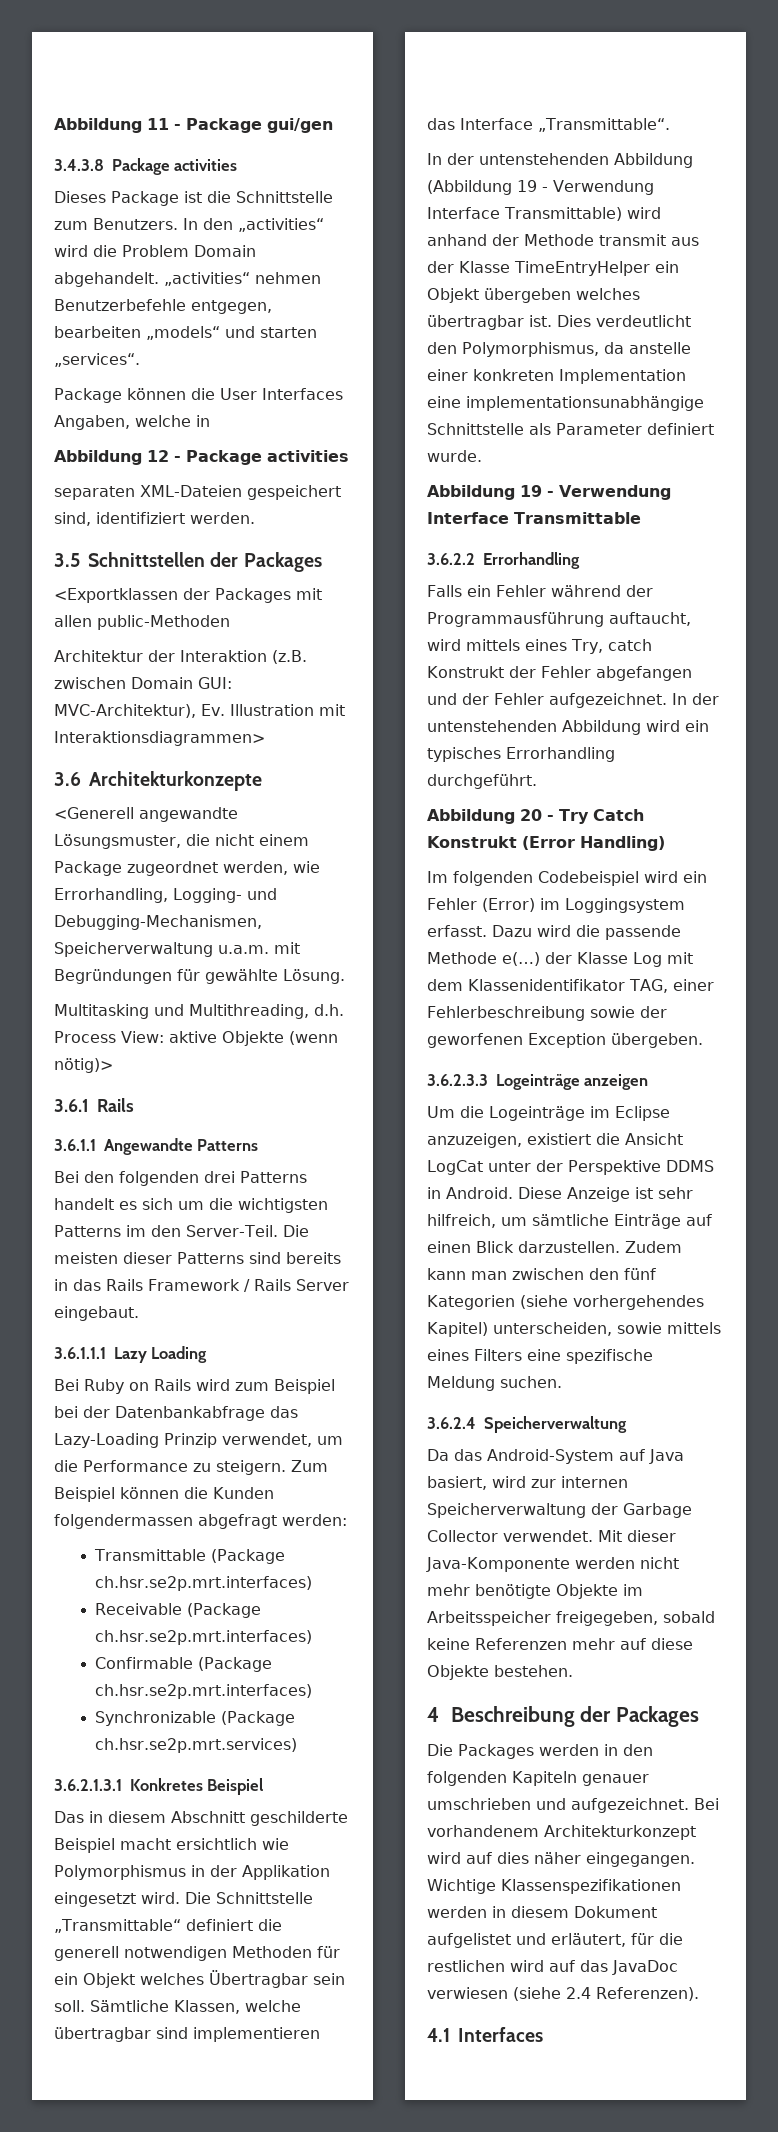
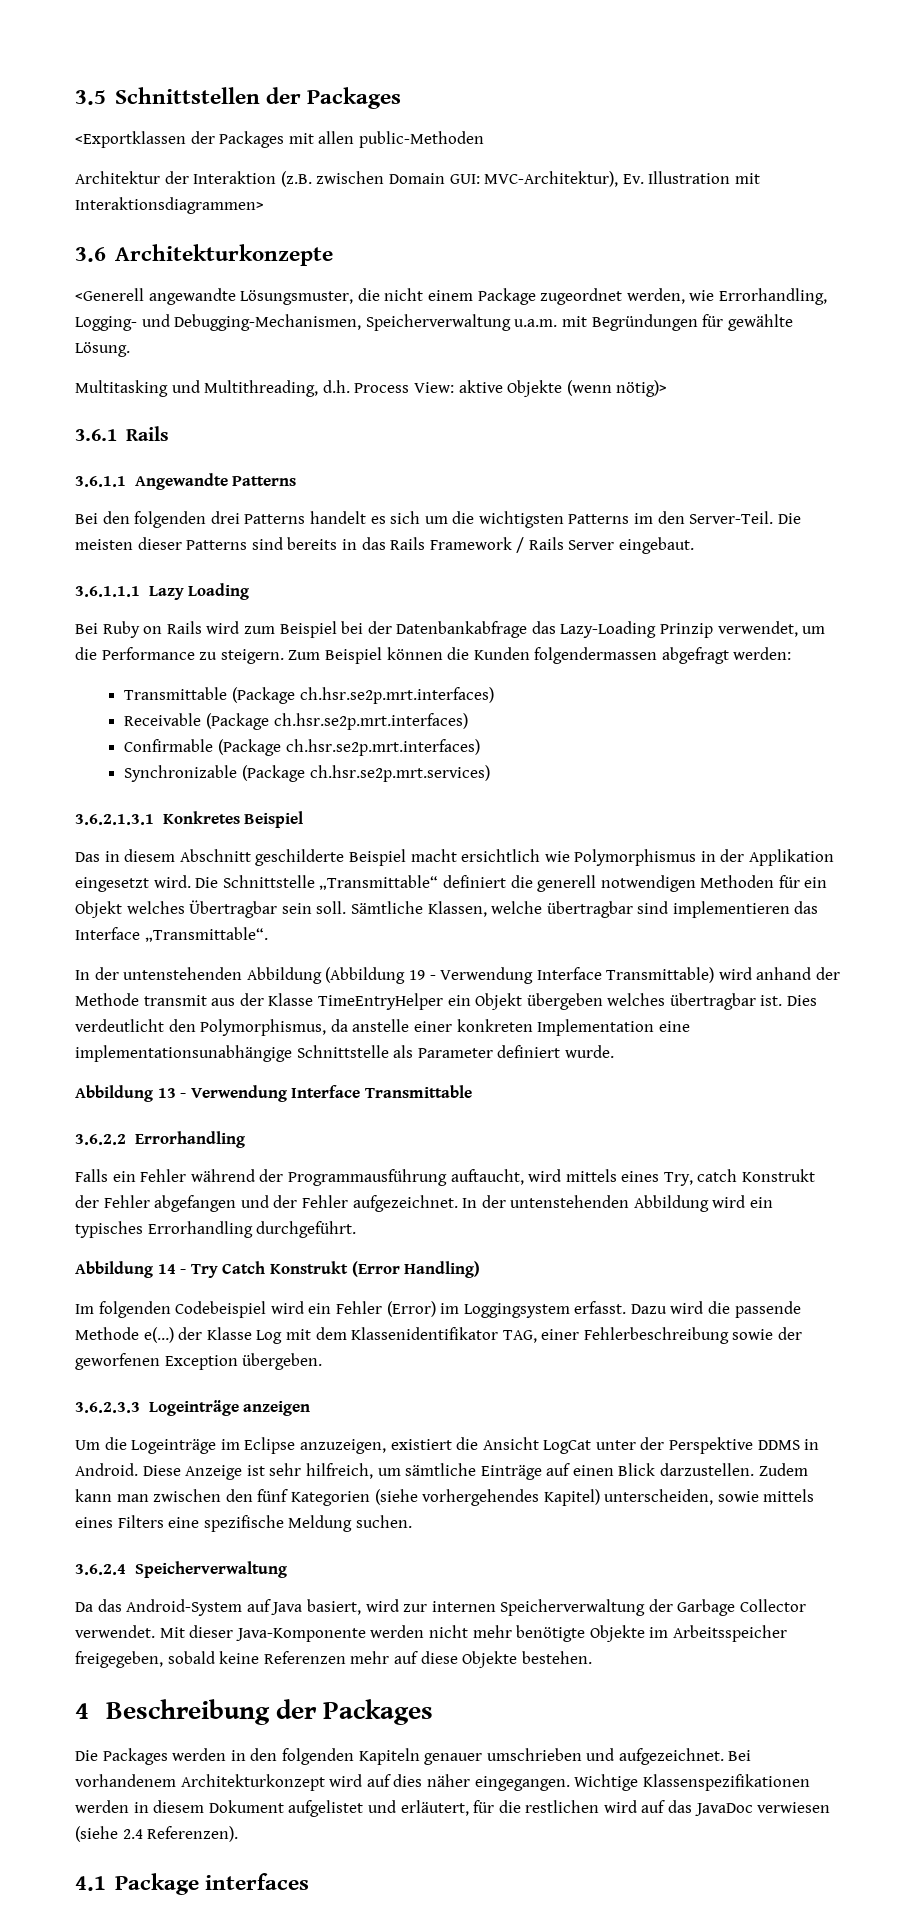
- Abbildung 11 - Package gui/gen
- 3.4.3.8 Package activities
- Dieses Package ist die Schnittstelle zum Benutzers. In den „activities“ wird die Problem Domain abgehandelt. „activities“ nehmen Benutzerbefehle entgegen, bearbeiten „models“ und starten „services“.
- Package können die User Interfaces Angaben, welche in
- Abbildung 12 - Package activities
- separaten XML-Dateien gespeichert sind, identifiziert werden.
- Abbildung 19 - Verwendung Interface Transmittable
+ Abbildung 13 - Verwendung Interface Transmittable
- Abbildung 20 - Try Catch Konstrukt (Error Handling)
+ Abbildung 14 - Try Catch Konstrukt (Error Handling)
- 4.1 Interfaces
+ 4.1 Package interfaces

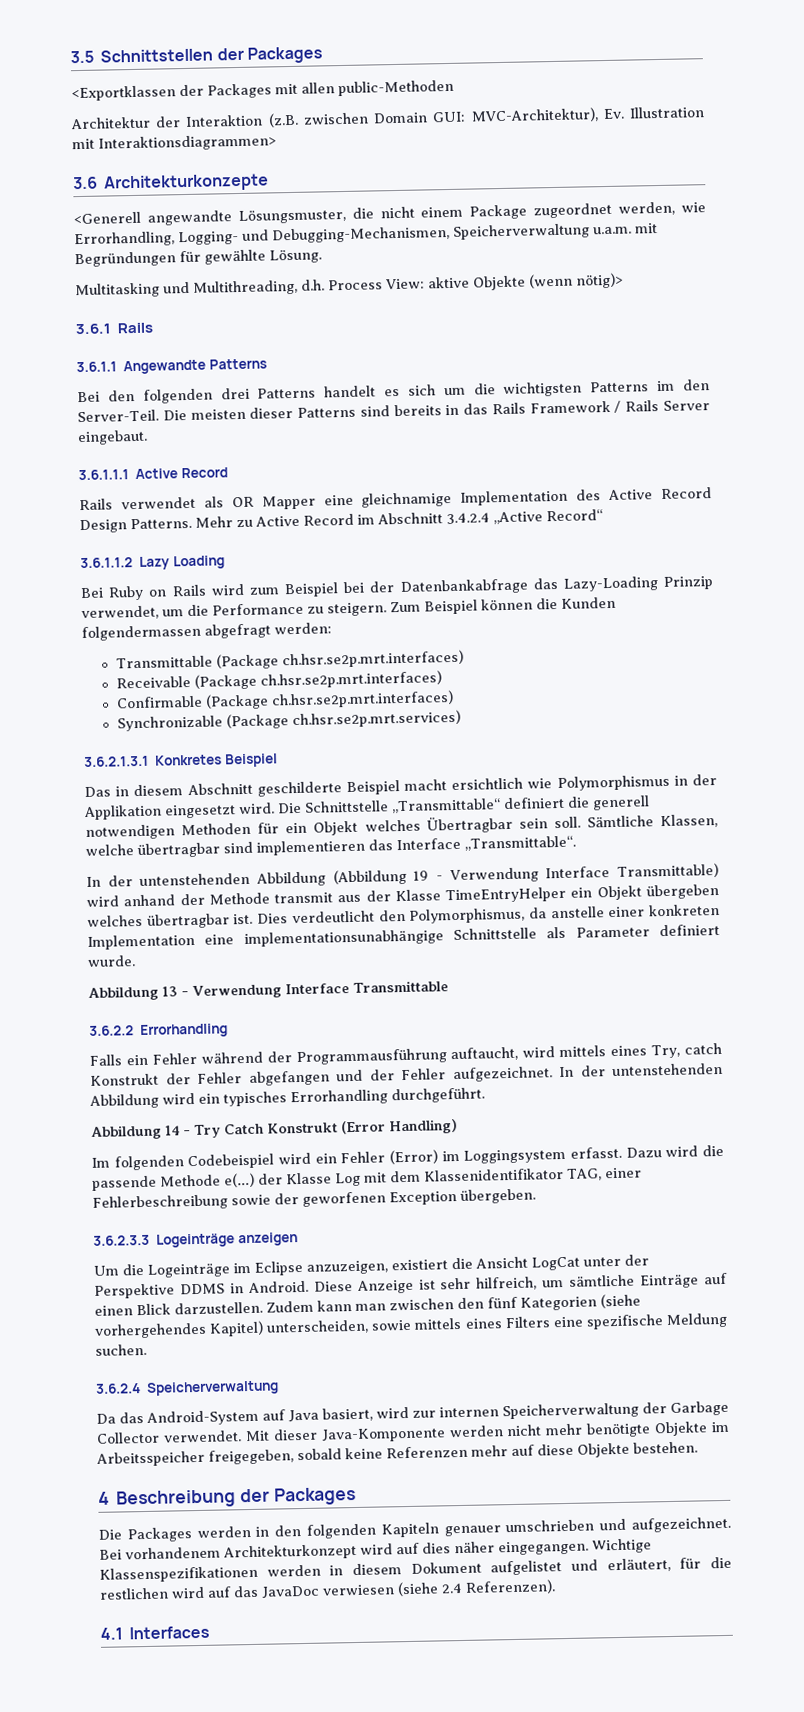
- 3.6.1.1.1 Lazy Loading
+ 3.6.1.1.1 Active Record
+ Rails verwendet als OR Mapper eine gleichnamige Implementation des Active Record Design Patterns. Mehr zu Active Record im Abschnitt 3.4.2.4 „Active Record“
+ 3.6.1.1.2 Lazy Loading
- 4.1 Package interfaces
+ 4.1 Interfaces

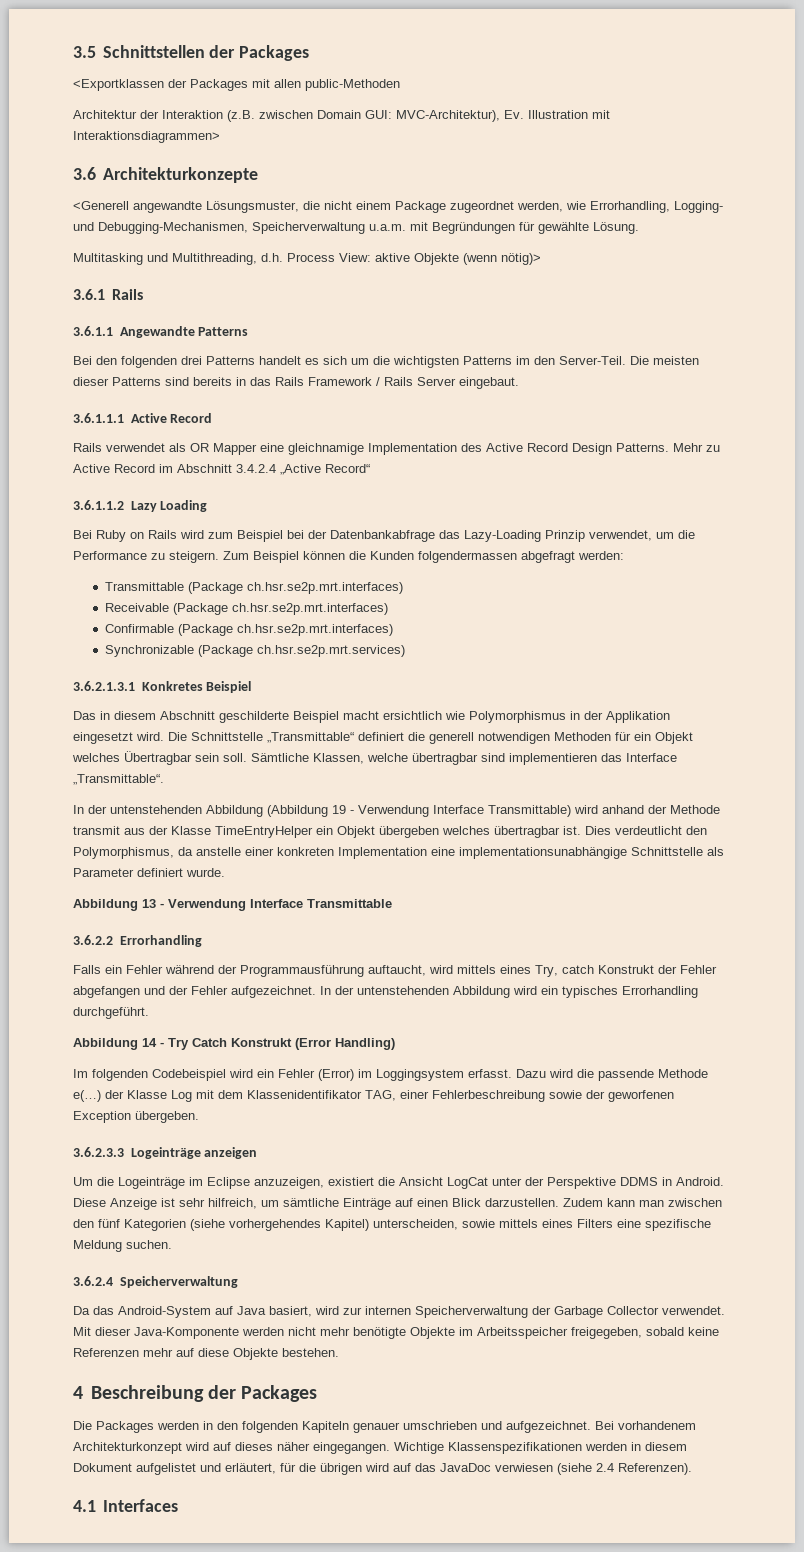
- Bei vorhandenem Architekturkonzept wird auf dies näher eingegangen.
+ Bei vorhandenem Architekturkonzept wird auf dieses näher eingegangen.
- Wichtige Klassenspezifikationen werden in diesem Dokument aufgelistet und erläutert, für die restlichen wird auf das JavaDoc verwiesen (siehe 2.4 Referenzen).
+ Wichtige Klassenspezifikationen werden in diesem Dokument aufgelistet und erläutert, für die übrigen wird auf das JavaDoc verwiesen (siehe 2.4 Referenzen).

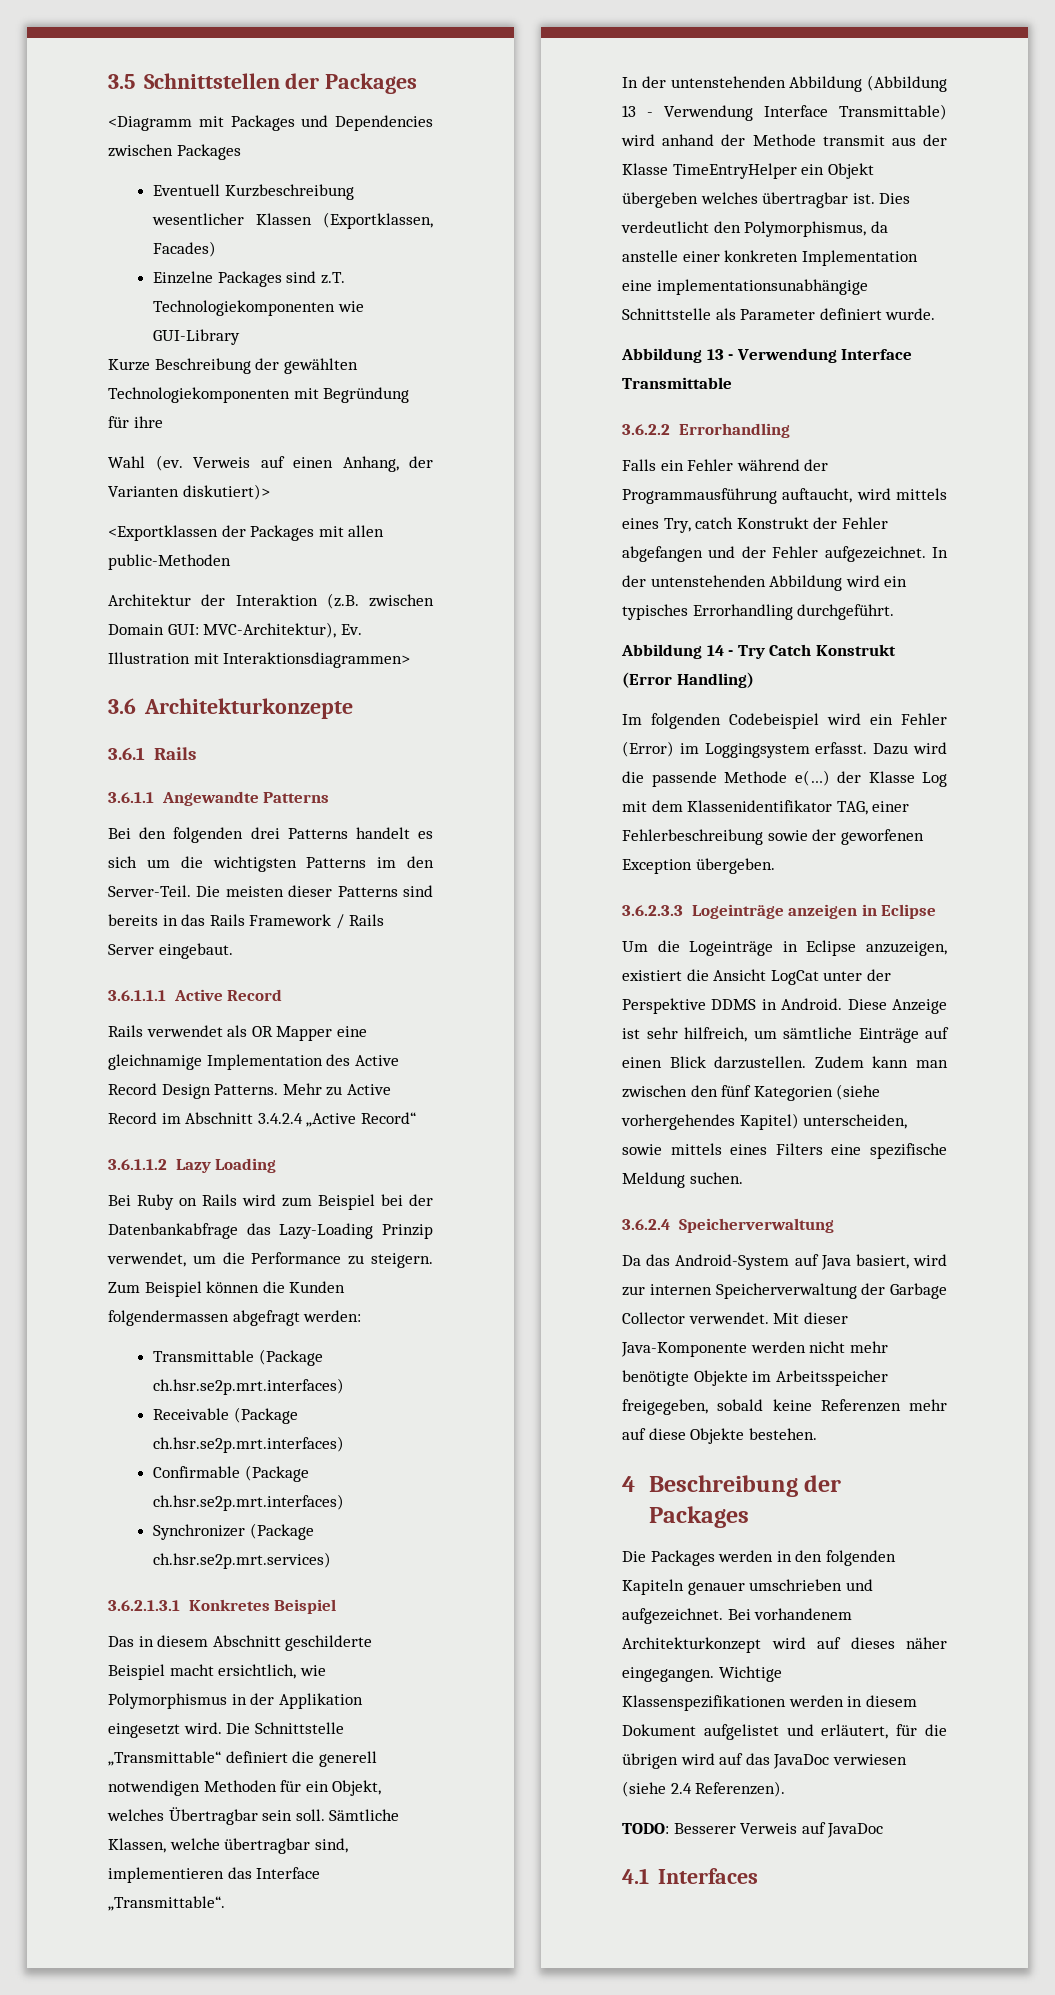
+ <Diagramm mit Packages und Dependencies zwischen Packages
+ Eventuell Kurzbeschreibung wesentlicher Klassen (Exportklassen, Facades)
+ Einzelne Packages sind z.T. Technologiekomponenten wie GUI-Library
+ Kurze Beschreibung der gewählten Technologiekomponenten mit Begründung für ihre
+ Wahl (ev. Verweis auf einen Anhang, der Varianten diskutiert)>
- <Generell angewandte Lösungsmuster, die nicht einem Package zugeordnet werden, wie Errorhandling, Logging- und Debugging-Mechanismen, Speicherverwaltung u.a.m. mit Begründungen für gewählte Lösung.
- Multitasking und Multithreading, d.h. Process View: aktive Objekte (wenn nötig)>
- Synchronizable (Package ch.hsr.se2p.mrt.services)
+ Synchronizer (Package ch.hsr.se2p.mrt.services)
- Das in diesem Abschnitt geschilderte Beispiel macht ersichtlich wie Polymorphismus in der Applikation eingesetzt wird.
+ Das in diesem Abschnitt geschilderte Beispiel macht ersichtlich, wie Polymorphismus in der Applikation eingesetzt wird.
- Die Schnittstelle „Transmittable“ definiert die generell notwendigen Methoden für ein Objekt welches Übertragbar sein soll.
+ Die Schnittstelle „Transmittable“ definiert die generell notwendigen Methoden für ein Objekt, welches Übertragbar sein soll.
- Sämtliche Klassen, welche übertragbar sind implementieren das Interface „Transmittable“.
+ Sämtliche Klassen, welche übertragbar sind, implementieren das Interface „Transmittable“.
- In der untenstehenden Abbildung (Abbildung 19 - Verwendung Interface Transmittable) wird anhand der Methode transmit aus der Klasse TimeEntryHelper ein Objekt übergeben welches übertragbar ist.
+ In der untenstehenden Abbildung (Abbildung 13 - Verwendung Interface Transmittable) wird anhand der Methode transmit aus der Klasse TimeEntryHelper ein Objekt übergeben welches übertragbar ist.
- 3.6.2.3.3 Logeinträge anzeigen
+ 3.6.2.3.3 Logeinträge anzeigen in Eclipse
- Um die Logeinträge im Eclipse anzuzeigen, existiert die Ansicht LogCat unter der Perspektive DDMS in Android.
+ Um die Logeinträge in Eclipse anzuzeigen, existiert die Ansicht LogCat unter der Perspektive DDMS in Android.
+ TODO: Besserer Verweis auf JavaDoc

